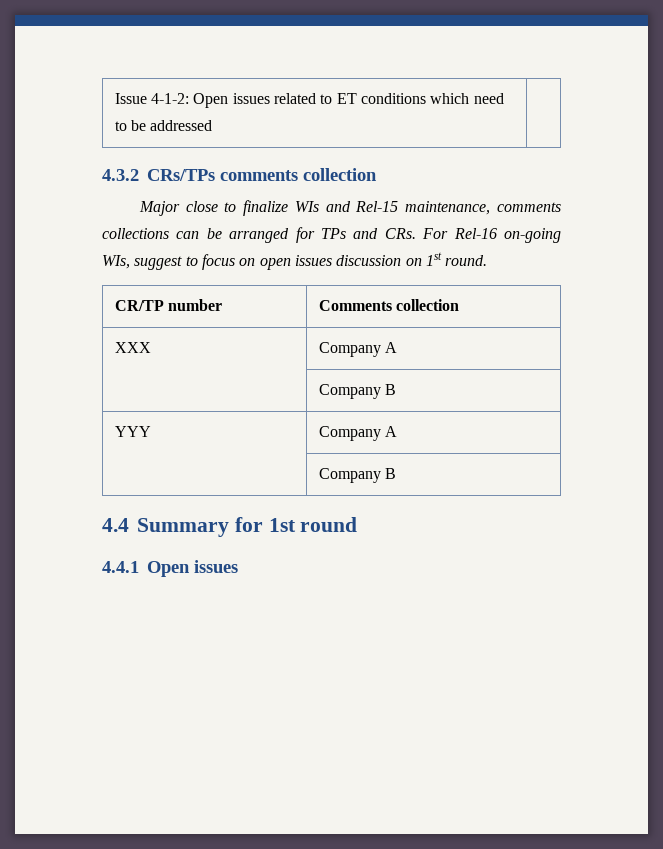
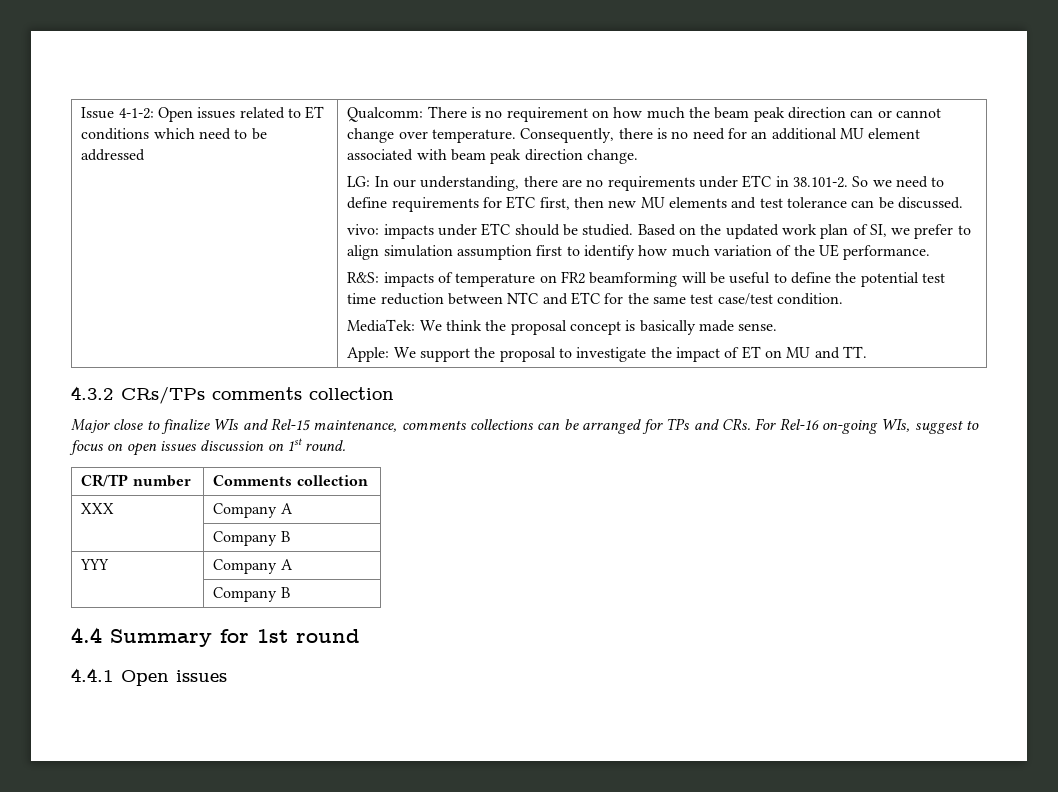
+ Qualcomm: There is no requirement on how much the beam peak direction can or cannot change over temperature. Consequently, there is no need for an additional MU element associated with beam peak direction change.
+ LG: In our understanding, there are no requirements under ETC in 38.101-2. So we need to define requirements for ETC first, then new MU elements and test tolerance can be discussed.
+ vivo: impacts under ETC should be studied. Based on the updated work plan of SI, we prefer to align simulation assumption first to identify how much variation of the UE performance.
+ R&S: impacts of temperature on FR2 beamforming will be useful to define the potential test time reduction between NTC and ETC for the same test case/test condition.
+ MediaTek: We think the proposal concept is basically made sense.
+ Apple: We support the proposal to investigate the impact of ET on MU and TT.

